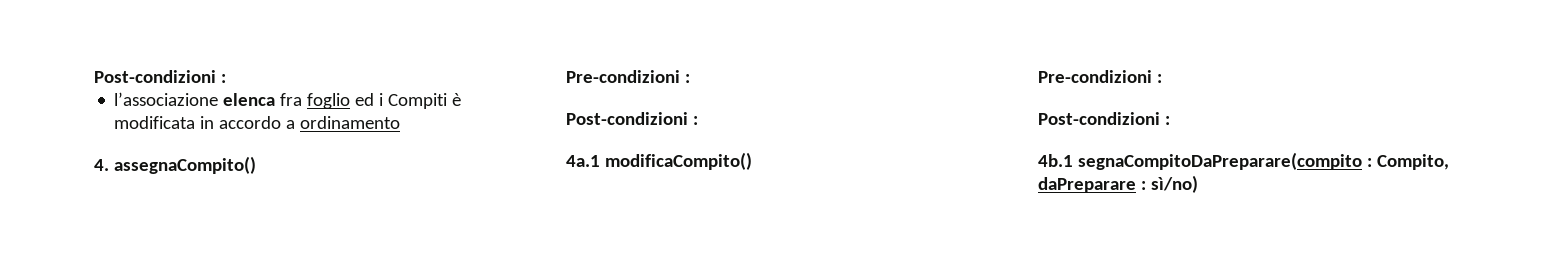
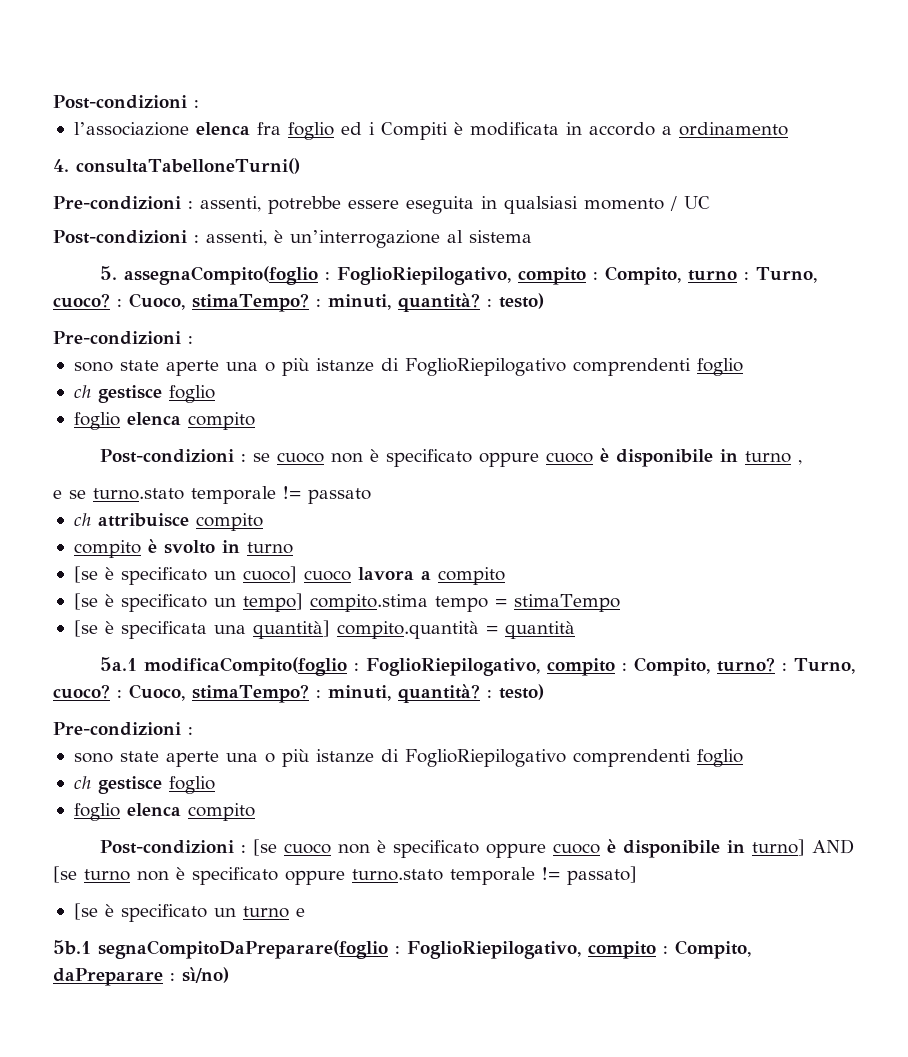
- 4. assegnaCompito()
+ 4. consultaTabelloneTurni()
+ Pre-condizioni : assenti, potrebbe essere eseguita in qualsiasi momento / UC
+ Post-condizioni : assenti, è un’interrogazione al sistema
+ 5. assegnaCompito(foglio : FoglioRiepilogativo, compito : Compito, turno : Turno, cuoco? : Cuoco, stimaTempo? : minuti, quantità? : testo)
  Pre-condizioni :
- Post-condizioni :
- 4a.1 modificaCompito()
+ sono state aperte una o più istanze di FoglioRiepilogativo comprendenti foglio
+ ch gestisce foglio
+ foglio elenca compito
+ Post-condizioni : se cuoco non è specificato oppure cuoco è disponibile in turno ,
+ e se turno.stato temporale != passato
+ ch attribuisce compito
+ compito è svolto in turno
+ [se è specificato un cuoco] cuoco lavora a compito
+ [se è specificato un tempo] compito.stima tempo = stimaTempo
+ [se è specificata una quantità] compito.quantità = quantità
+ 5a.1 modificaCompito(foglio : FoglioRiepilogativo, compito : Compito, turno? : Turno, cuoco? : Cuoco, stimaTempo? : minuti, quantità? : testo)
  Pre-condizioni :
- Post-condizioni :
- 4b.1 segnaCompitoDaPreparare(compito : Compito, daPreparare : sì/no)
+ sono state aperte una o più istanze di FoglioRiepilogativo comprendenti foglio
+ ch gestisce foglio
+ foglio elenca compito
+ Post-condizioni : [se cuoco non è specificato oppure cuoco è disponibile in turno] AND [se turno non è specificato oppure turno.stato temporale != passato]
+ [se è specificato un turno e
+ 5b.1 segnaCompitoDaPreparare(foglio : FoglioRiepilogativo, compito : Compito, daPreparare : sì/no)

